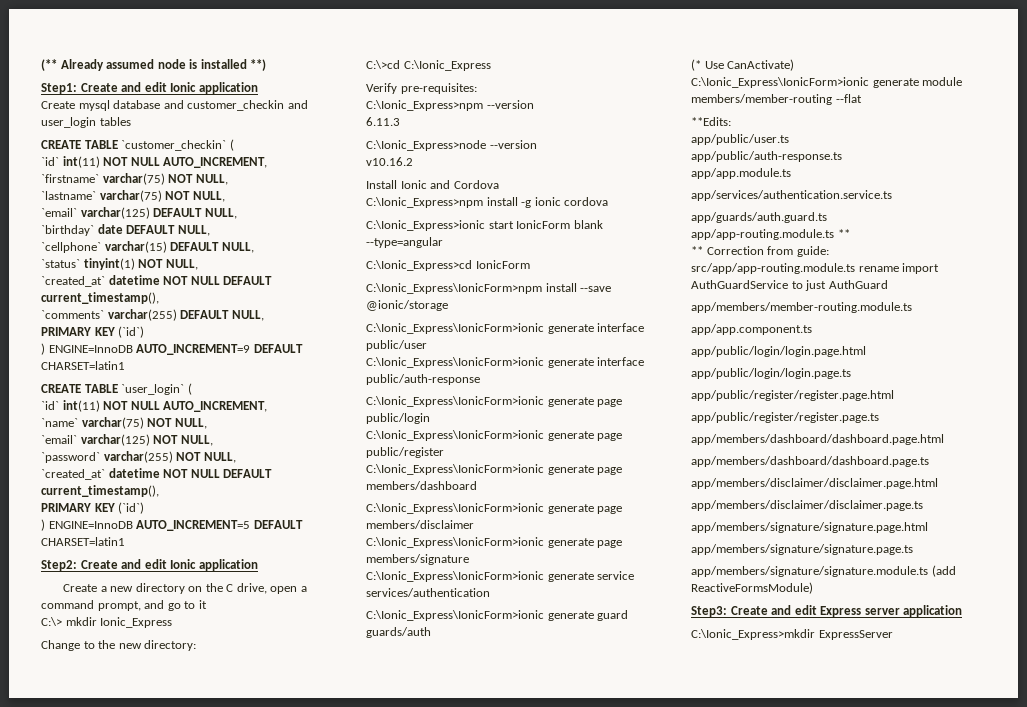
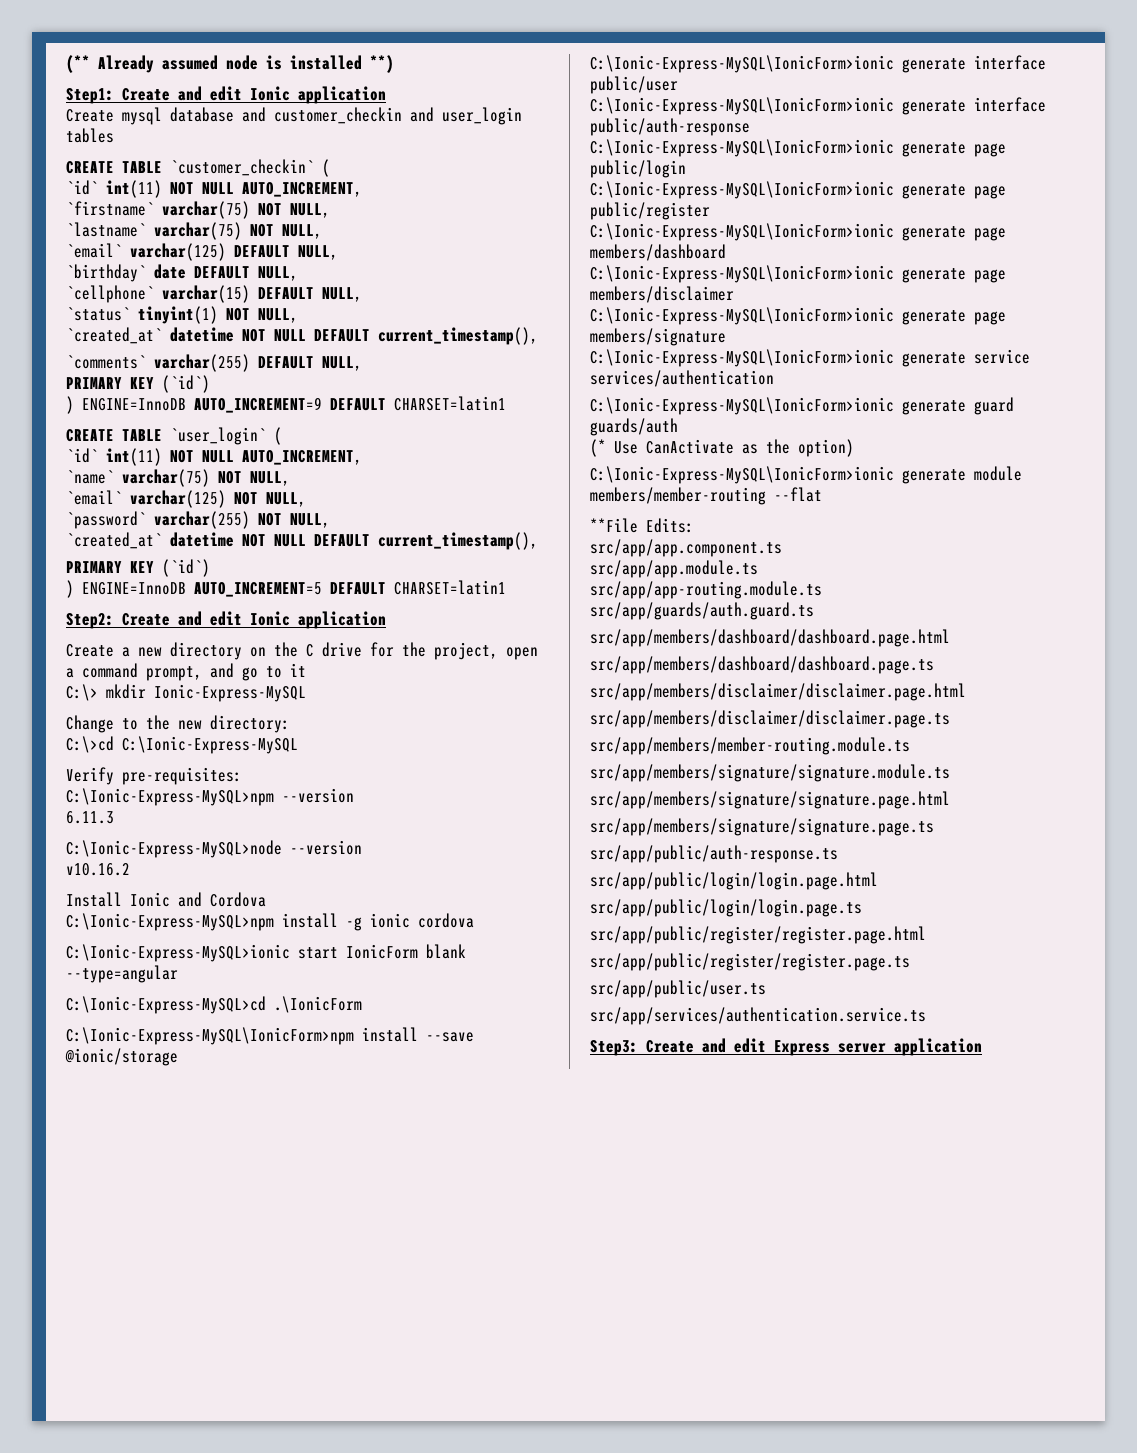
- Create a new directory on the C drive, open a command prompt, and go to it
+ Create a new directory on the C drive for the project, open a command prompt, and go to it
- C:\> mkdir Ionic_Express
+ C:\> mkdir Ionic-Express-MySQL
- C:\>cd C:\Ionic_Express
+ C:\>cd C:\Ionic-Express-MySQL
- C:\Ionic_Express>npm --version
+ C:\Ionic-Express-MySQL>npm --version
- C:\Ionic_Express>node --version
+ C:\Ionic-Express-MySQL>node --version
- C:\Ionic_Express>npm install -g ionic cordova
+ C:\Ionic-Express-MySQL>npm install -g ionic cordova
- C:\Ionic_Express>ionic start IonicForm blank --type=angular
+ C:\Ionic-Express-MySQL>ionic start IonicForm blank --type=angular
- C:\Ionic_Express>cd IonicForm
- C:\Ionic_Express\IonicForm>npm install --save @ionic/storage
+ C:\Ionic-Express-MySQL>cd .\IonicForm
+ C:\Ionic-Express-MySQL\IonicForm>npm install --save @ionic/storage
- C:\Ionic_Express\IonicForm>ionic generate interface public/user
+ C:\Ionic-Express-MySQL\IonicForm>ionic generate interface public/user
- C:\Ionic_Express\IonicForm>ionic generate interface public/auth-response
+ C:\Ionic-Express-MySQL\IonicForm>ionic generate interface public/auth-response
- C:\Ionic_Express\IonicForm>ionic generate page public/login
+ C:\Ionic-Express-MySQL\IonicForm>ionic generate page public/login
- C:\Ionic_Express\IonicForm>ionic generate page public/register
+ C:\Ionic-Express-MySQL\IonicForm>ionic generate page public/register
- C:\Ionic_Express\IonicForm>ionic generate page members/dashboard
+ C:\Ionic-Express-MySQL\IonicForm>ionic generate page members/dashboard
- C:\Ionic_Express\IonicForm>ionic generate page members/disclaimer
+ C:\Ionic-Express-MySQL\IonicForm>ionic generate page members/disclaimer
- C:\Ionic_Express\IonicForm>ionic generate page members/signature
+ C:\Ionic-Express-MySQL\IonicForm>ionic generate page members/signature
- C:\Ionic_Express\IonicForm>ionic generate service services/authentication
+ C:\Ionic-Express-MySQL\IonicForm>ionic generate service services/authentication
- C:\Ionic_Express\IonicForm>ionic generate guard guards/auth
+ C:\Ionic-Express-MySQL\IonicForm>ionic generate guard guards/auth
- (* Use CanActivate)
- C:\Ionic_Express\IonicForm>ionic generate module members/member-routing --flat
+ (* Use CanActivate as the option)
+ C:\Ionic-Express-MySQL\IonicForm>ionic generate module members/member-routing --flat
- **Edits:
- app/public/user.ts
- app/public/auth-response.ts
- app/app.module.ts
- app/services/authentication.service.ts
- app/guards/auth.guard.ts
- app/app-routing.module.ts **
- ** Correction from guide: src/app/app-routing.module.ts rename import AuthGuardService to just AuthGuard
- app/members/member-routing.module.ts
- app/app.component.ts
- app/public/login/login.page.html
- app/public/login/login.page.ts
- app/public/register/register.page.html
- app/public/register/register.page.ts
- app/members/dashboard/dashboard.page.html
- app/members/dashboard/dashboard.page.ts
- app/members/disclaimer/disclaimer.page.html
- app/members/disclaimer/disclaimer.page.ts
- app/members/signature/signature.page.html
- app/members/signature/signature.page.ts
- app/members/signature/signature.module.ts (add ReactiveFormsModule)
+ **File Edits:
+ src/app/app.component.ts
+ src/app/app.module.ts
+ src/app/app-routing.module.ts
+ src/app/guards/auth.guard.ts
+ src/app/members/dashboard/dashboard.page.html
+ src/app/members/dashboard/dashboard.page.ts
+ src/app/members/disclaimer/disclaimer.page.html
+ src/app/members/disclaimer/disclaimer.page.ts
+ src/app/members/member-routing.module.ts
+ src/app/members/signature/signature.module.ts
+ src/app/members/signature/signature.page.html
+ src/app/members/signature/signature.page.ts
+ src/app/public/auth-response.ts
+ src/app/public/login/login.page.html
+ src/app/public/login/login.page.ts
+ src/app/public/register/register.page.html
+ src/app/public/register/register.page.ts
+ src/app/public/user.ts
+ src/app/services/authentication.service.ts
- C:\Ionic_Express>mkdir ExpressServer

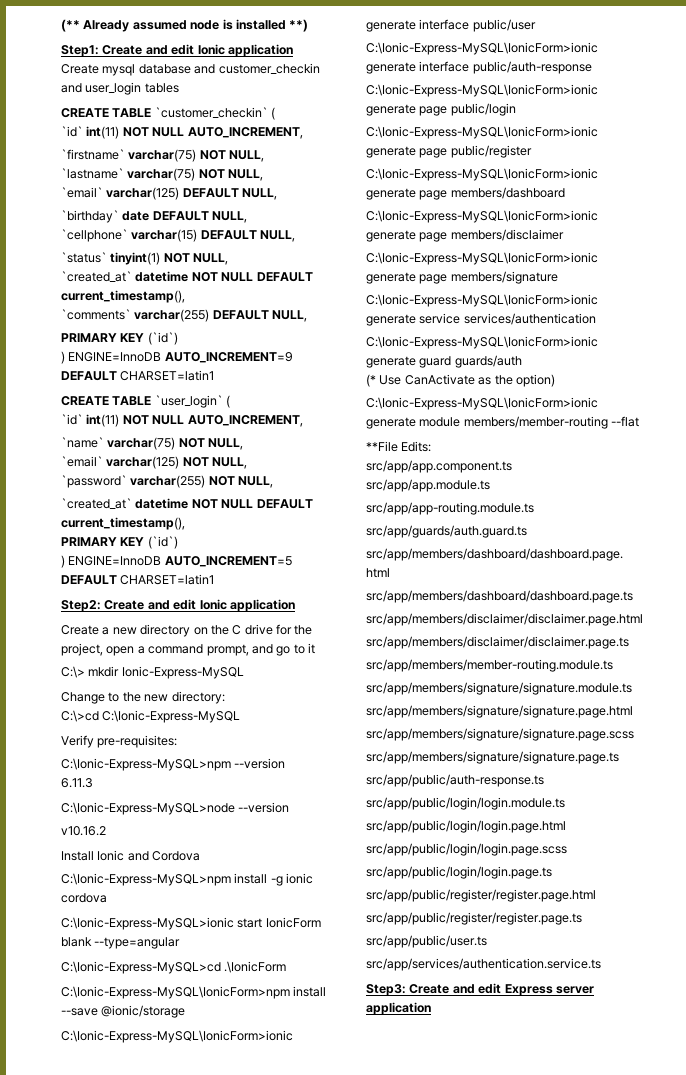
+ src/app/members/signature/signature.page.scss
+ src/app/public/login/login.module.ts
+ src/app/public/login/login.page.scss

